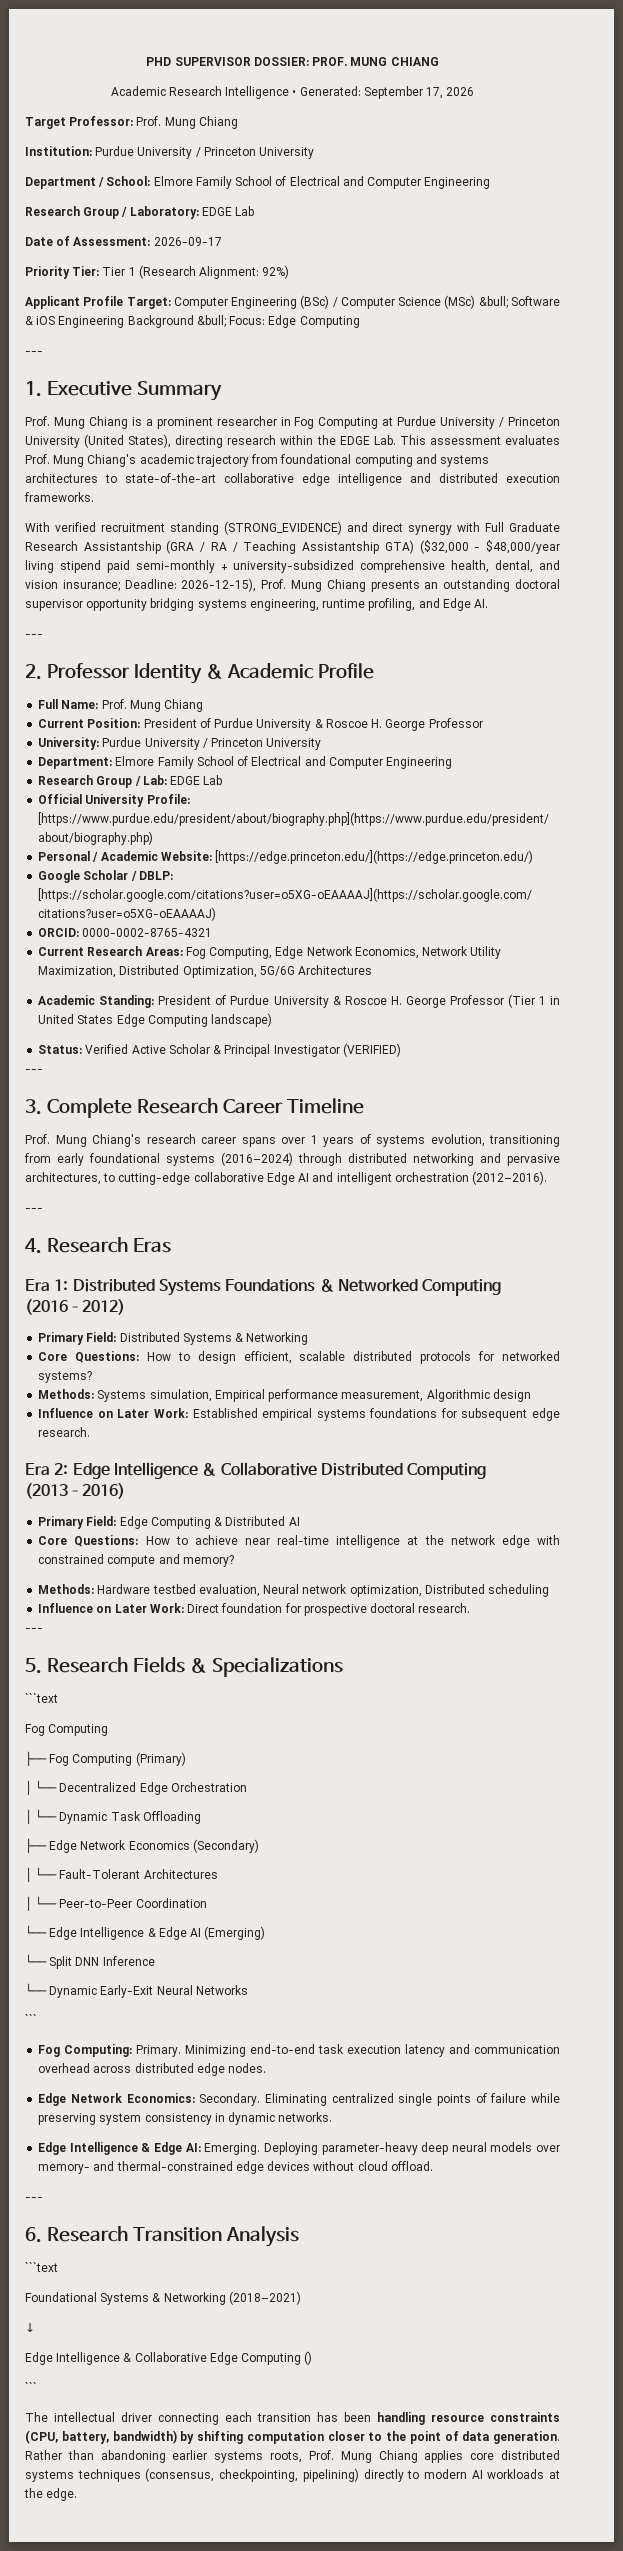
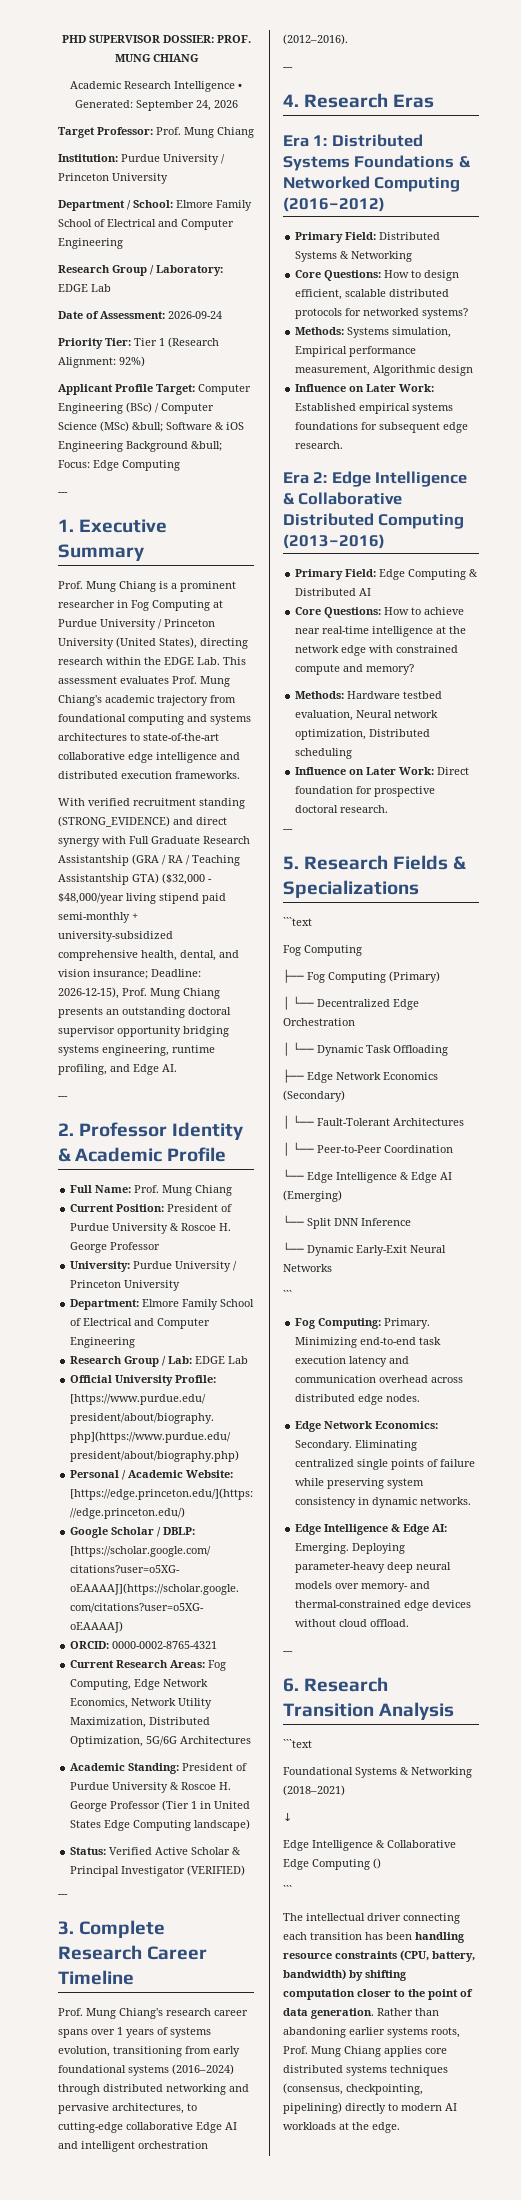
- Academic Research Intelligence • Generated: September 17, 2026
+ Academic Research Intelligence • Generated: September 24, 2026
- Date of Assessment: 2026-09-17
+ Date of Assessment: 2026-09-24

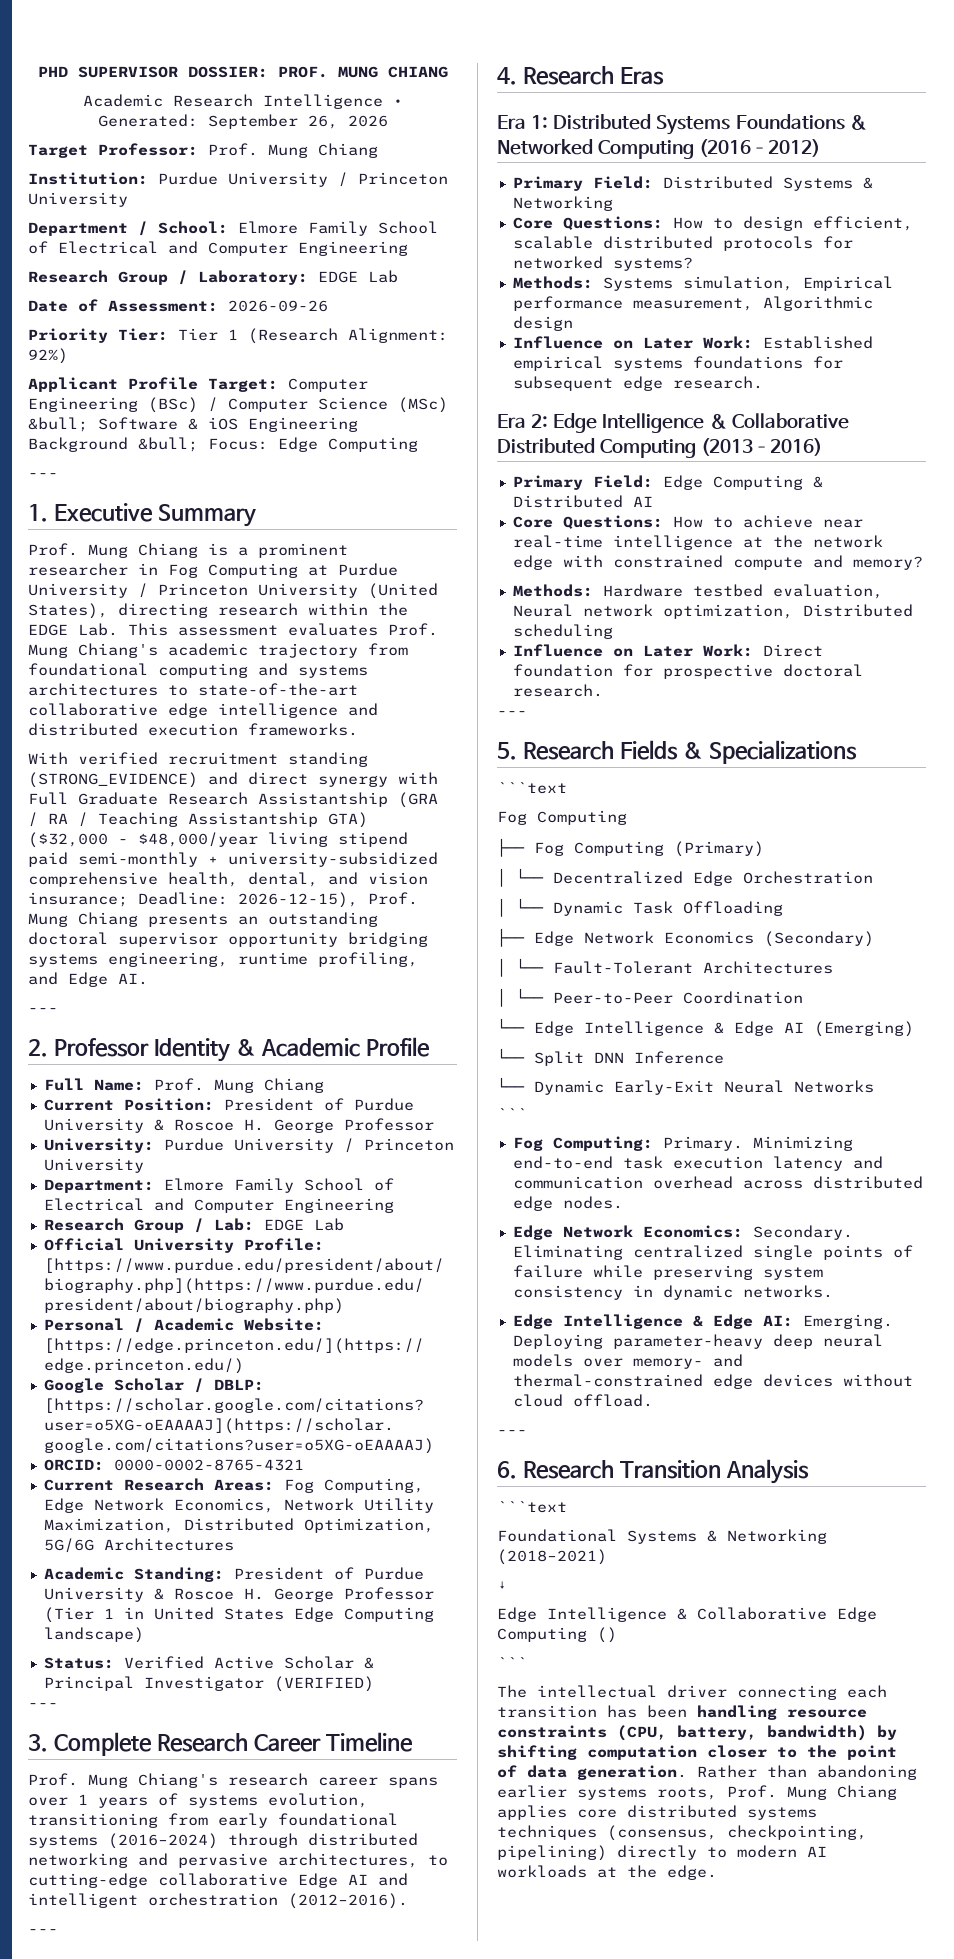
- Academic Research Intelligence • Generated: September 24, 2026
+ Academic Research Intelligence • Generated: September 26, 2026
- Date of Assessment: 2026-09-24
+ Date of Assessment: 2026-09-26

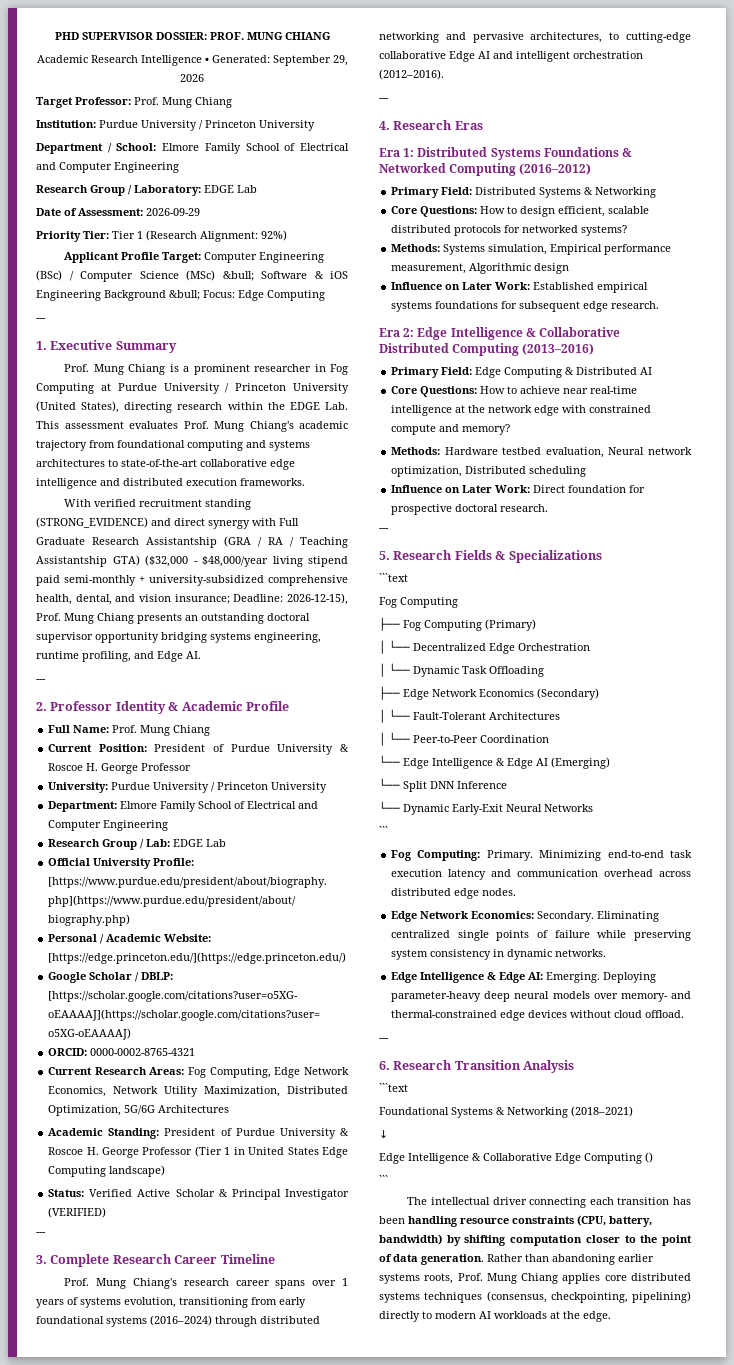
- Academic Research Intelligence • Generated: September 26, 2026
+ Academic Research Intelligence • Generated: September 29, 2026
- Date of Assessment: 2026-09-26
+ Date of Assessment: 2026-09-29

